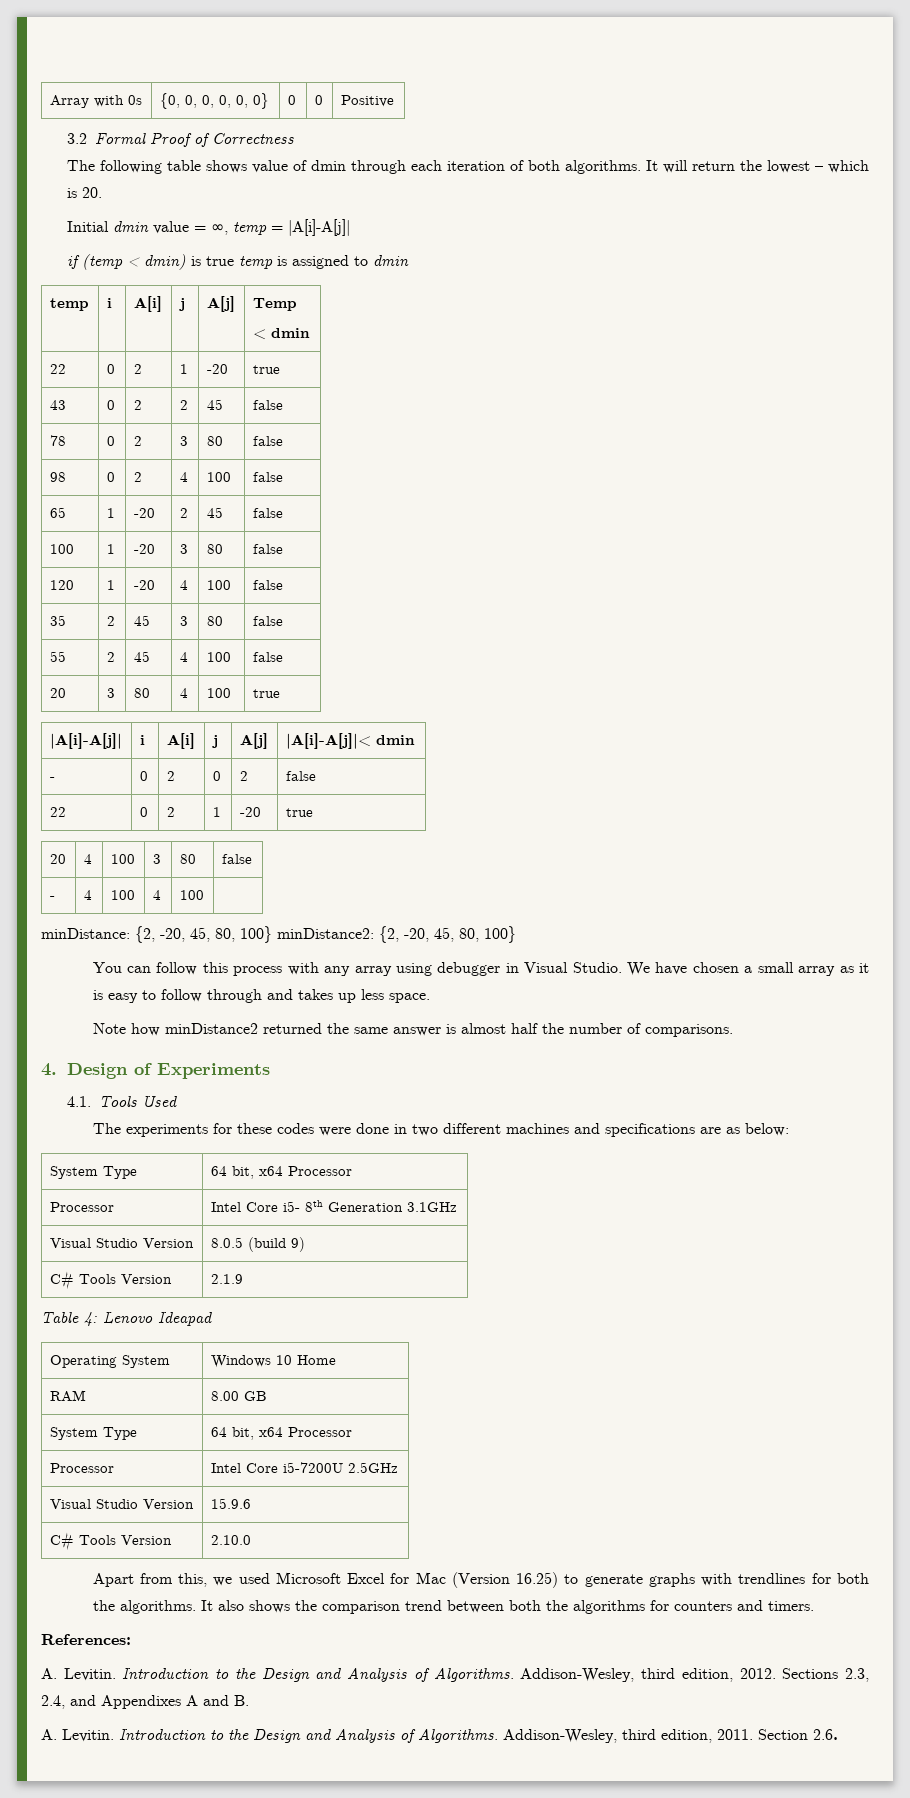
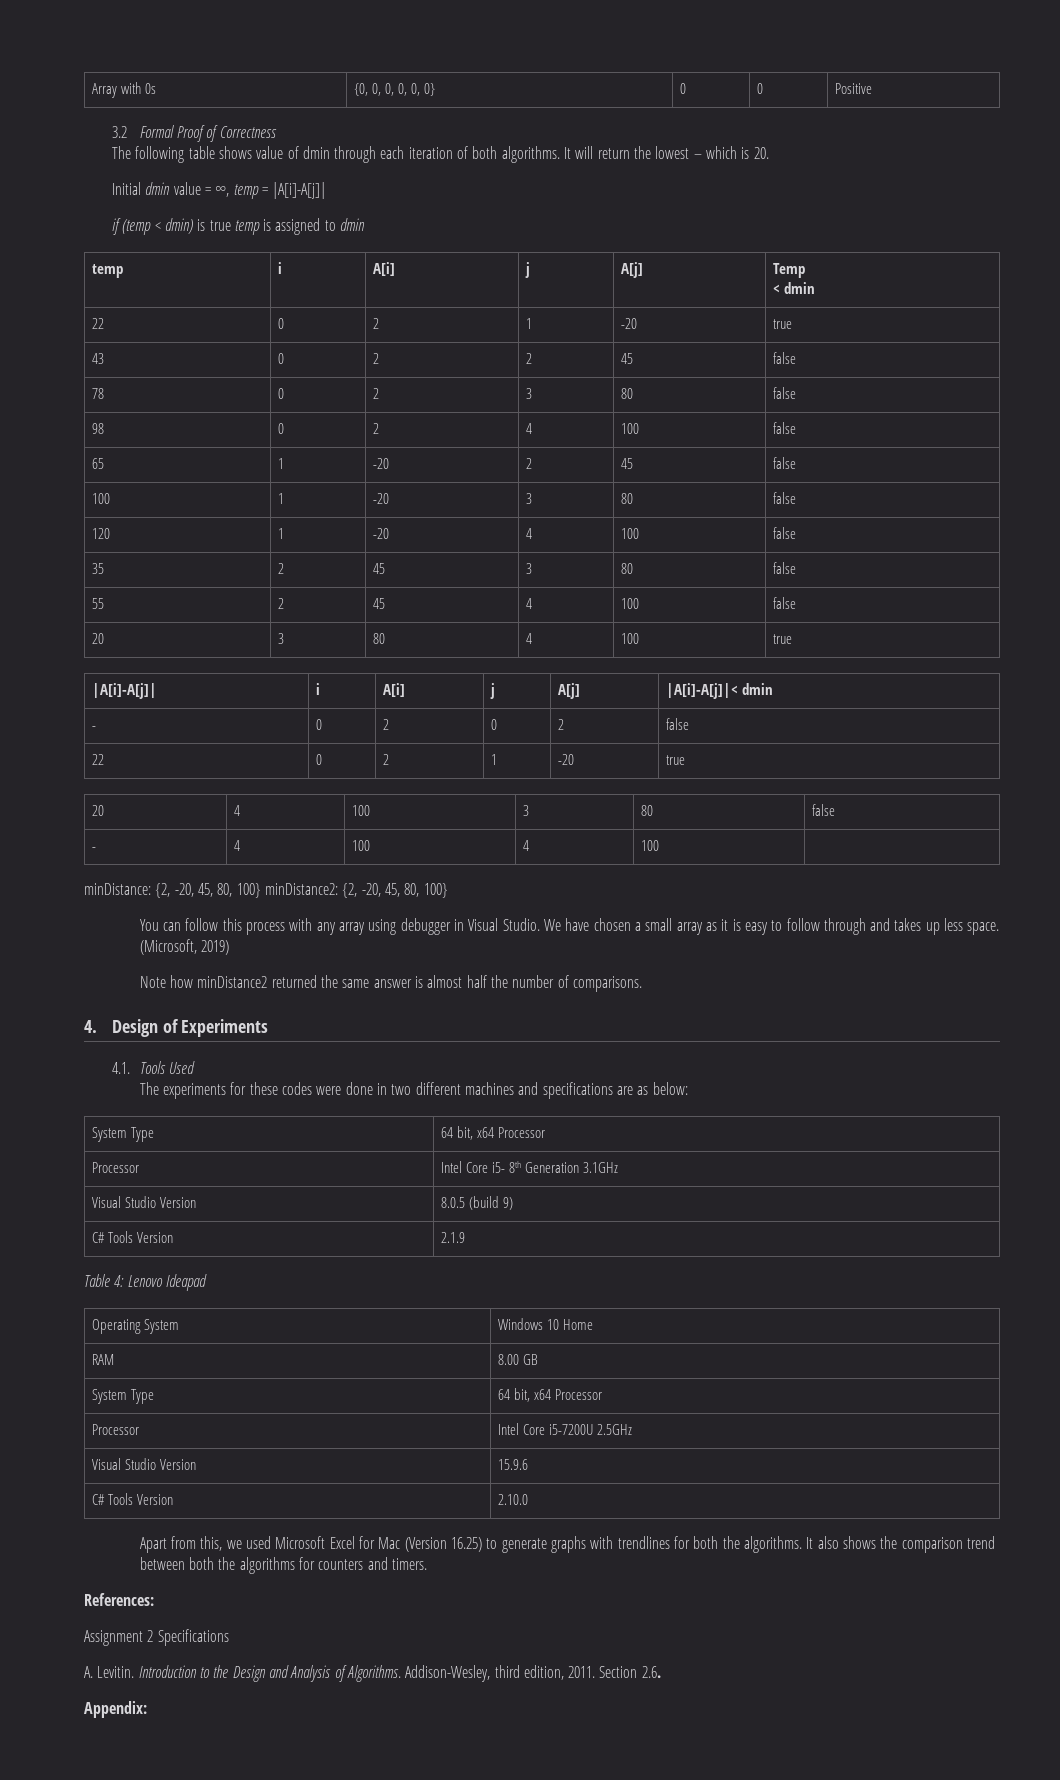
+ (Microsoft, 2019)
- A. Levitin. Introduction to the Design and Analysis of Algorithms. Addison-Wesley, third edition, 2012. Sections 2.3, 2.4, and Appendixes A and B.
+ Assignment 2 Specifications
+ Appendix:

